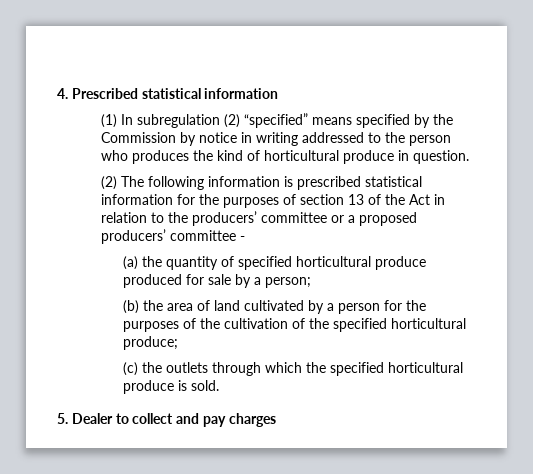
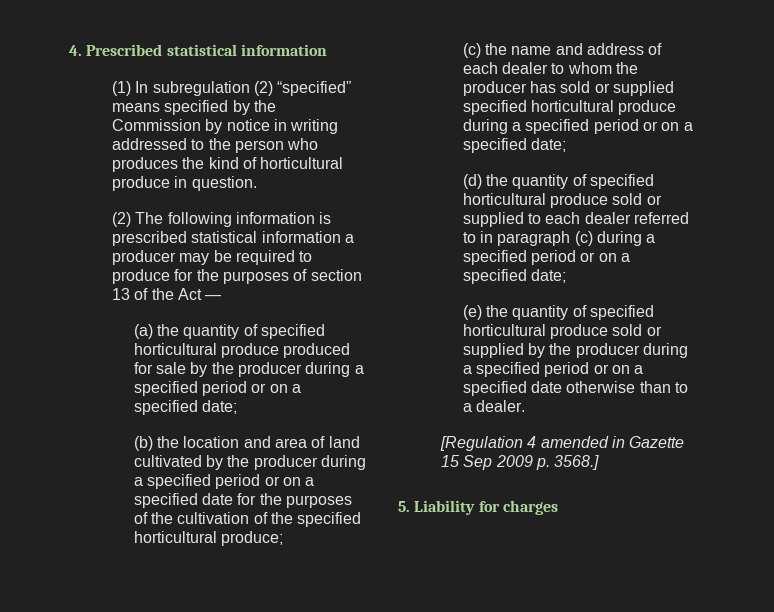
- (2) The following information is prescribed statistical information for the purposes of section 13 of the Act in relation to the producers’ committee or a proposed producers’ committee -
+ (2) The following information is prescribed statistical information a producer may be required to produce for the purposes of section 13 of the Act —
- (a) the quantity of specified horticultural produce produced for sale by a person;
+ (a) the quantity of specified horticultural produce produced for sale by the producer during a specified period or on a specified date;
- (b) the area of land cultivated by a person for the purposes of the cultivation of the specified horticultural produce;
+ (b) the location and area of land cultivated by the producer during a specified period or on a specified date for the purposes of the cultivation of the specified horticultural produce;
- (c) the outlets through which the specified horticultural produce is sold.
- 5. Dealer to collect and pay charges
+ (c) the name and address of each dealer to whom the producer has sold or supplied specified horticultural produce during a specified period or on a specified date;
+ (d) the quantity of specified horticultural produce sold or supplied to each dealer referred to in paragraph (c) during a specified period or on a specified date;
+ (e) the quantity of specified horticultural produce sold or supplied by the producer during a specified period or on a specified date otherwise than to a dealer.
+ [Regulation 4 amended in Gazette 15 Sep 2009 p. 3568.]
+ 5. Liability for charges

